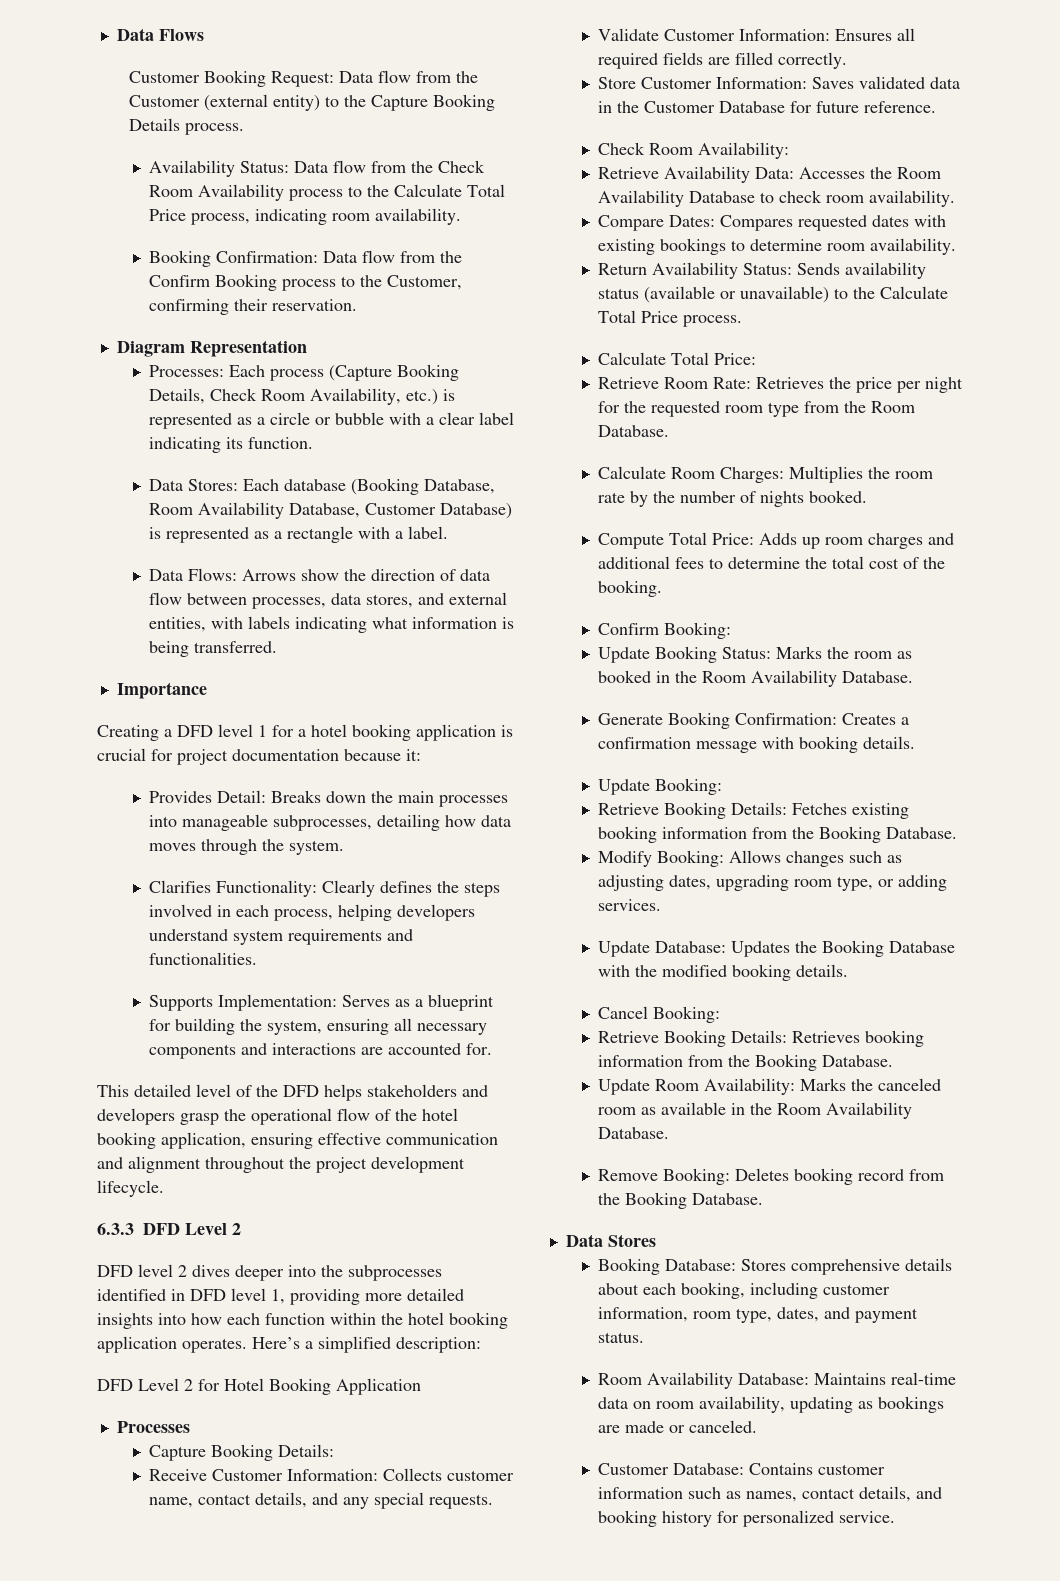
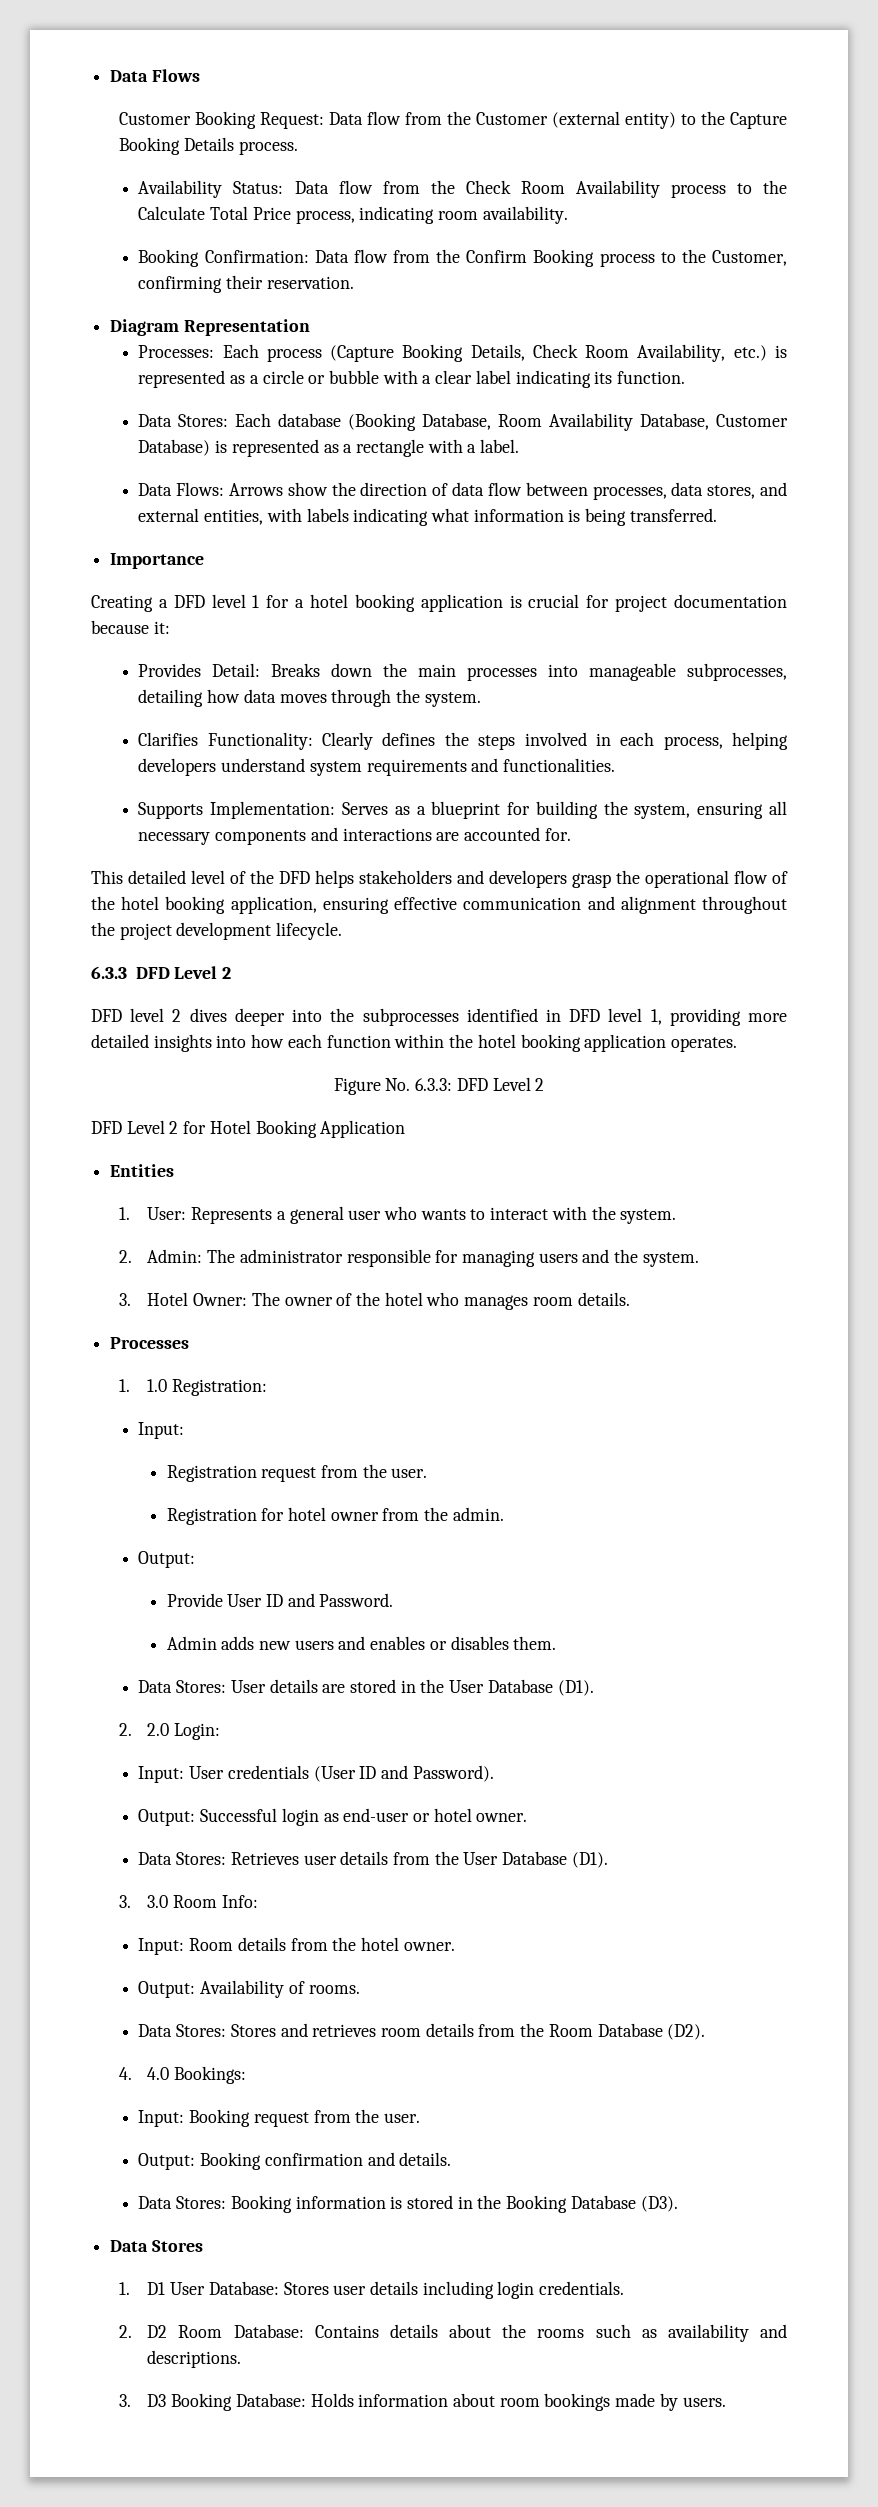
- DFD level 2 dives deeper into the subprocesses identified in DFD level 1, providing more detailed insights into how each function within the hotel booking application operates. Here’s a simplified description:
+ DFD level 2 dives deeper into the subprocesses identified in DFD level 1, providing more detailed insights into how each function within the hotel booking application operates.
+ Figure No. 6.3.3: DFD Level 2
+ Entities
+ 1. User: Represents a general user who wants to interact with the system.
+ 2. Admin: The administrator responsible for managing users and the system.
+ 3. Hotel Owner: The owner of the hotel who manages room details.
  Processes
- Capture Booking Details:
- Receive Customer Information: Collects customer name, contact details, and any special requests.
- Validate Customer Information: Ensures all required fields are filled correctly.
- Store Customer Information: Saves validated data in the Customer Database for future reference.
- Check Room Availability:
- Retrieve Availability Data: Accesses the Room Availability Database to check room availability.
- Compare Dates: Compares requested dates with existing bookings to determine room availability.
- Return Availability Status: Sends availability status (available or unavailable) to the Calculate Total Price process.
- Calculate Total Price:
- Retrieve Room Rate: Retrieves the price per night for the requested room type from the Room Database.
- Calculate Room Charges: Multiplies the room rate by the number of nights booked.
- Compute Total Price: Adds up room charges and additional fees to determine the total cost of the booking.
- Confirm Booking:
- Update Booking Status: Marks the room as booked in the Room Availability Database.
- Generate Booking Confirmation: Creates a confirmation message with booking details.
- Update Booking:
- Retrieve Booking Details: Fetches existing booking information from the Booking Database.
- Modify Booking: Allows changes such as adjusting dates, upgrading room type, or adding services.
- Update Database: Updates the Booking Database with the modified booking details.
- Cancel Booking:
- Retrieve Booking Details: Retrieves booking information from the Booking Database.
- Update Room Availability: Marks the canceled room as available in the Room Availability Database.
- Remove Booking: Deletes booking record from the Booking Database.
+ 1. 1.0 Registration:
+ Input:
+ Registration request from the user.
+ Registration for hotel owner from the admin.
+ Output:
+ Provide User ID and Password.
+ Admin adds new users and enables or disables them.
+ Data Stores: User details are stored in the User Database (D1).
+ 2. 2.0 Login:
+ Input: User credentials (User ID and Password).
+ Output: Successful login as end-user or hotel owner.
+ Data Stores: Retrieves user details from the User Database (D1).
+ 3. 3.0 Room Info:
+ Input: Room details from the hotel owner.
+ Output: Availability of rooms.
+ Data Stores: Stores and retrieves room details from the Room Database (D2).
+ 4. 4.0 Bookings:
+ Input: Booking request from the user.
+ Output: Booking confirmation and details.
+ Data Stores: Booking information is stored in the Booking Database (D3).
  Data Stores
- Booking Database: Stores comprehensive details about each booking, including customer information, room type, dates, and payment status.
- Room Availability Database: Maintains real-time data on room availability, updating as bookings are made or canceled.
- Customer Database: Contains customer information such as names, contact details, and booking history for personalized service.
+ 1. D1 User Database: Stores user details including login credentials.
+ 2. D2 Room Database: Contains details about the rooms such as availability and descriptions.
+ 3. D3 Booking Database: Holds information about room bookings made by users.

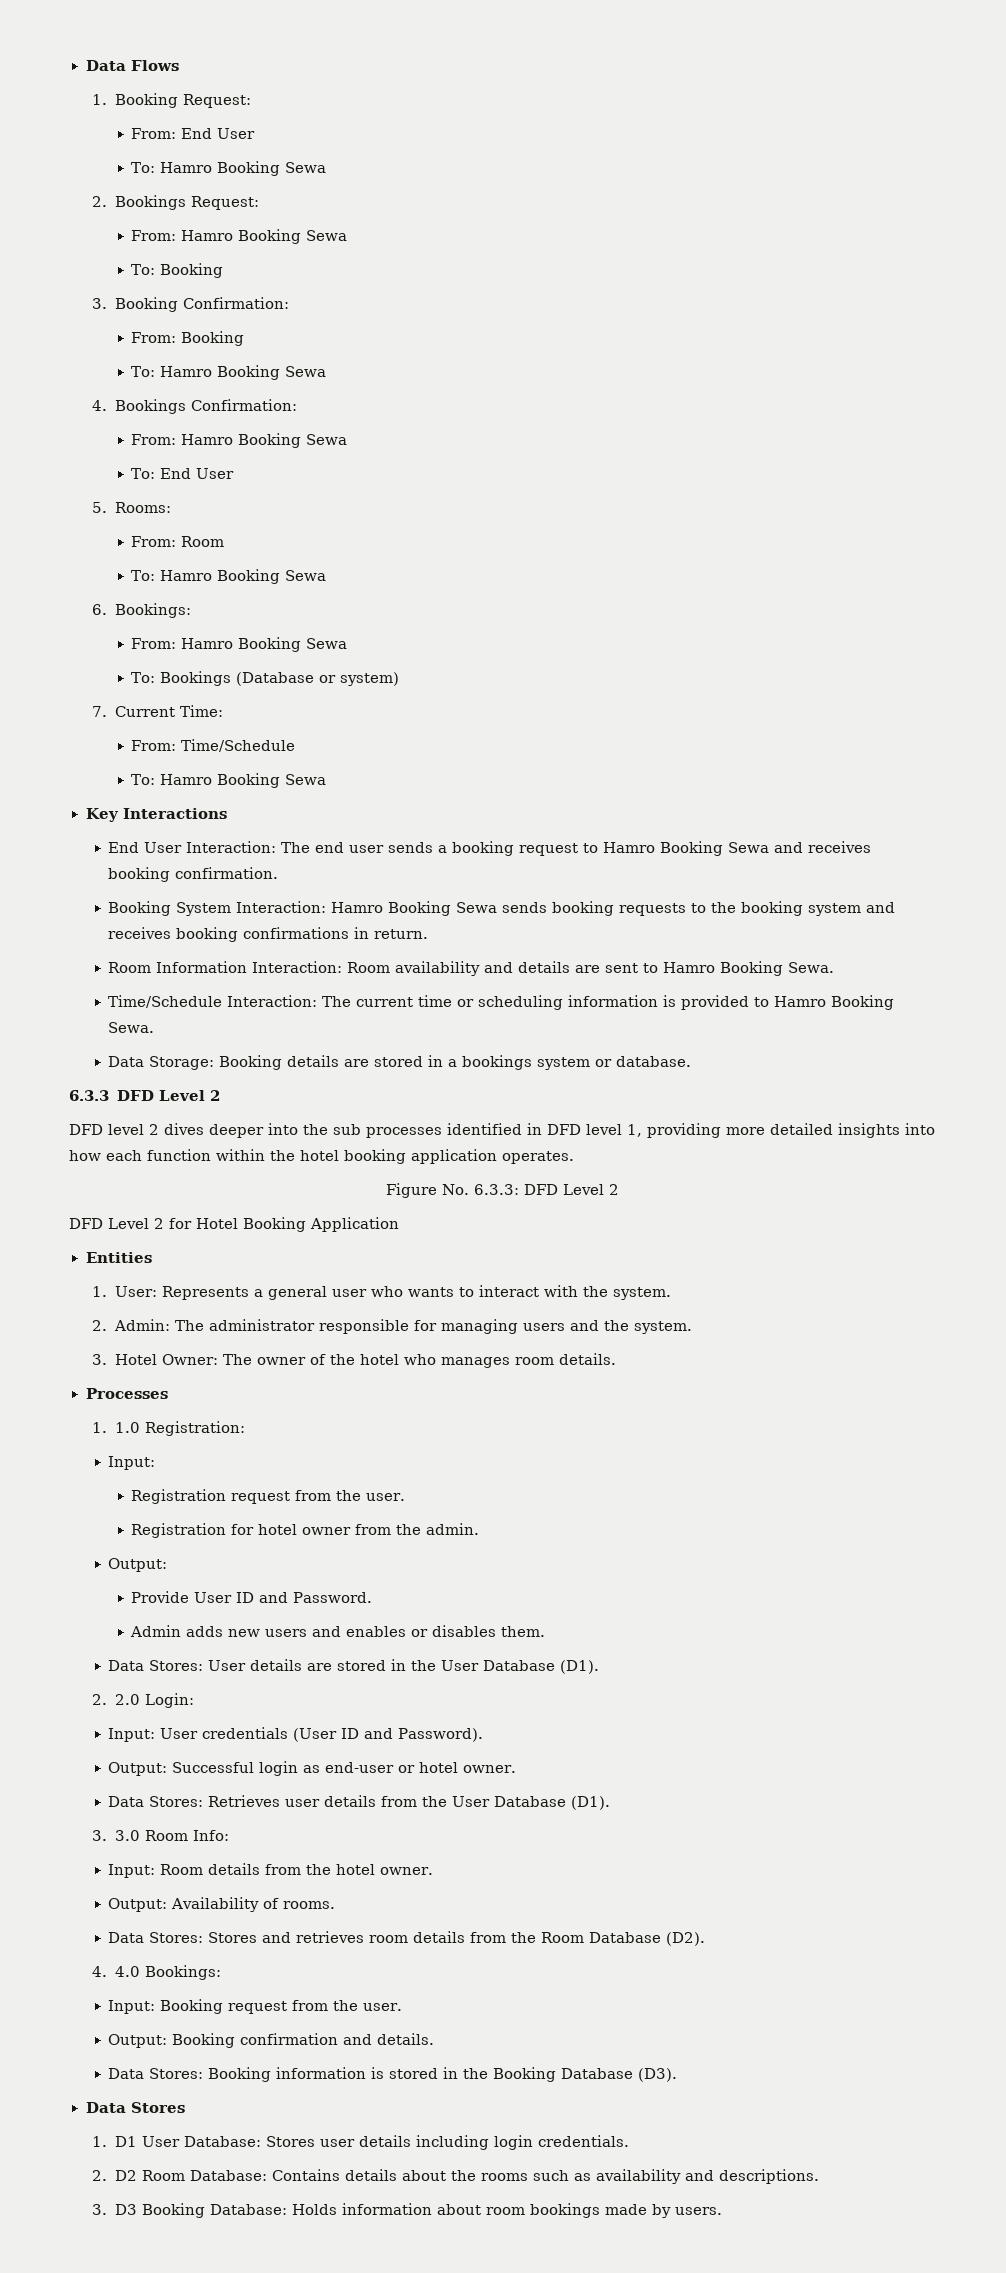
- Customer Booking Request: Data flow from the Customer (external entity) to the Capture Booking Details process.
- Availability Status: Data flow from the Check Room Availability process to the Calculate Total Price process, indicating room availability.
- Booking Confirmation: Data flow from the Confirm Booking process to the Customer, confirming their reservation.
- Diagram Representation
- Processes: Each process (Capture Booking Details, Check Room Availability, etc.) is represented as a circle or bubble with a clear label indicating its function.
- Data Stores: Each database (Booking Database, Room Availability Database, Customer Database) is represented as a rectangle with a label.
- Data Flows: Arrows show the direction of data flow between processes, data stores, and external entities, with labels indicating what information is being transferred.
- Importance
- Creating a DFD level 1 for a hotel booking application is crucial for project documentation because it:
- Provides Detail: Breaks down the main processes into manageable subprocesses, detailing how data moves through the system.
- Clarifies Functionality: Clearly defines the steps involved in each process, helping developers understand system requirements and functionalities.
- Supports Implementation: Serves as a blueprint for building the system, ensuring all necessary components and interactions are accounted for.
- This detailed level of the DFD helps stakeholders and developers grasp the operational flow of the hotel booking application, ensuring effective communication and alignment throughout the project development lifecycle.
+ 1. Booking Request:
+ From: End User
+ To: Hamro Booking Sewa
+ 2. Bookings Request:
+ From: Hamro Booking Sewa
+ To: Booking
+ 3. Booking Confirmation:
+ From: Booking
+ To: Hamro Booking Sewa
+ 4. Bookings Confirmation:
+ From: Hamro Booking Sewa
+ To: End User
+ 5. Rooms:
+ From: Room
+ To: Hamro Booking Sewa
+ 6. Bookings:
+ From: Hamro Booking Sewa
+ To: Bookings (Database or system)
+ 7. Current Time:
+ From: Time/Schedule
+ To: Hamro Booking Sewa
+ Key Interactions
+ End User Interaction: The end user sends a booking request to Hamro Booking Sewa and receives booking confirmation.
+ Booking System Interaction: Hamro Booking Sewa sends booking requests to the booking system and receives booking confirmations in return.
+ Room Information Interaction: Room availability and details are sent to Hamro Booking Sewa.
+ Time/Schedule Interaction: The current time or scheduling information is provided to Hamro Booking Sewa.
+ Data Storage: Booking details are stored in a bookings system or database.
- DFD level 2 dives deeper into the subprocesses identified in DFD level 1, providing more detailed insights into how each function within the hotel booking application operates.
+ DFD level 2 dives deeper into the sub processes identified in DFD level 1, providing more detailed insights into how each function within the hotel booking application operates.

